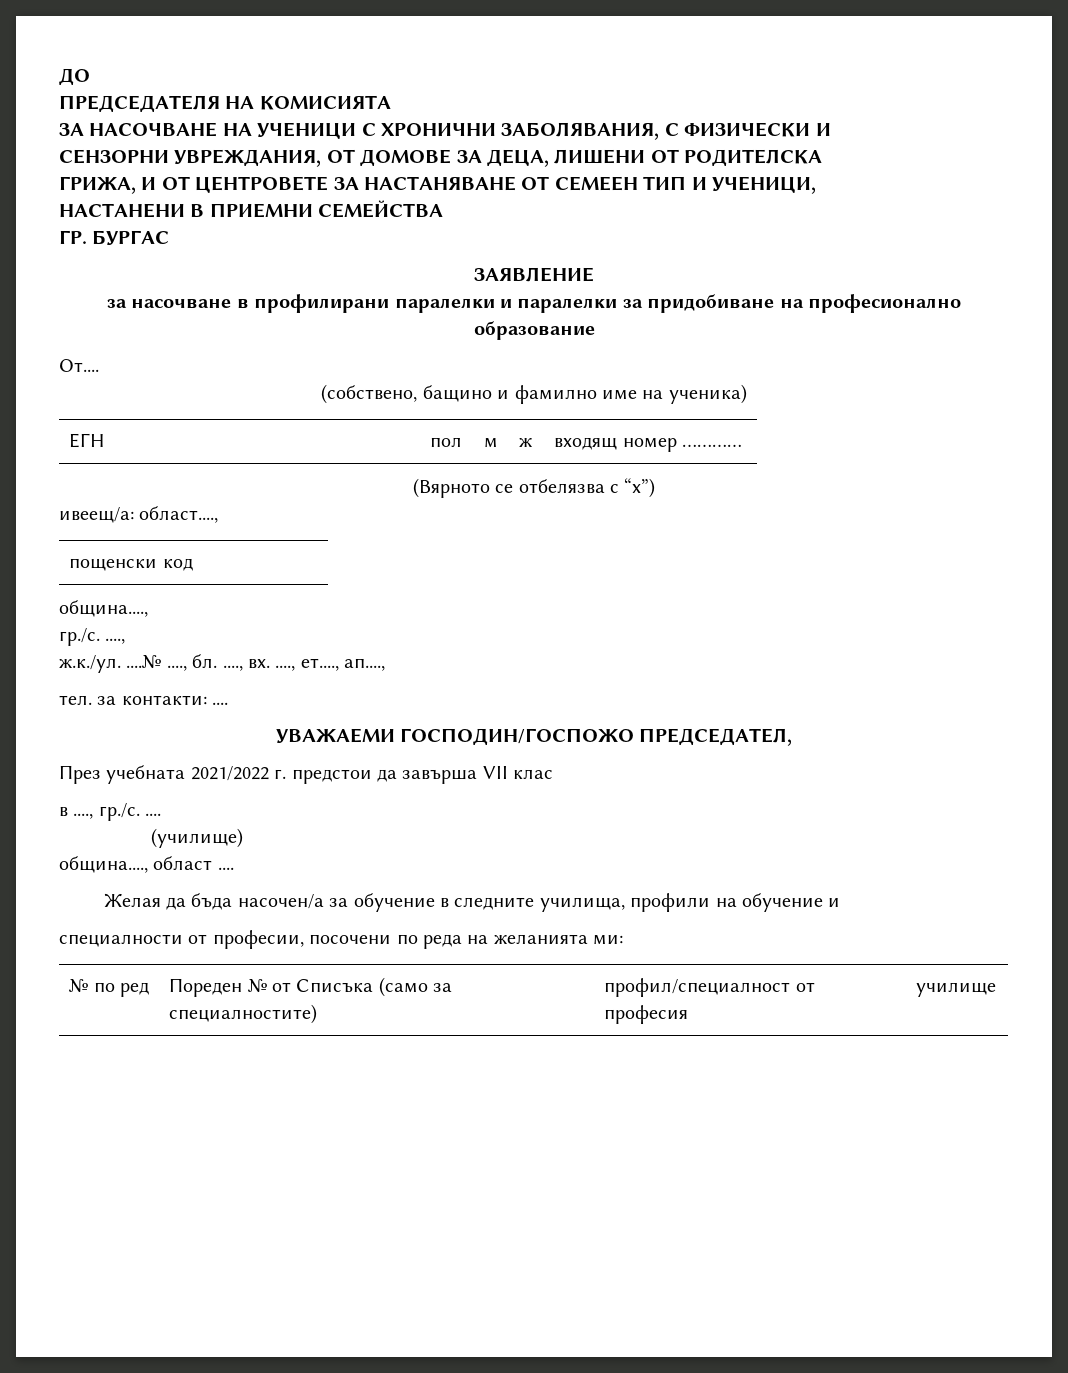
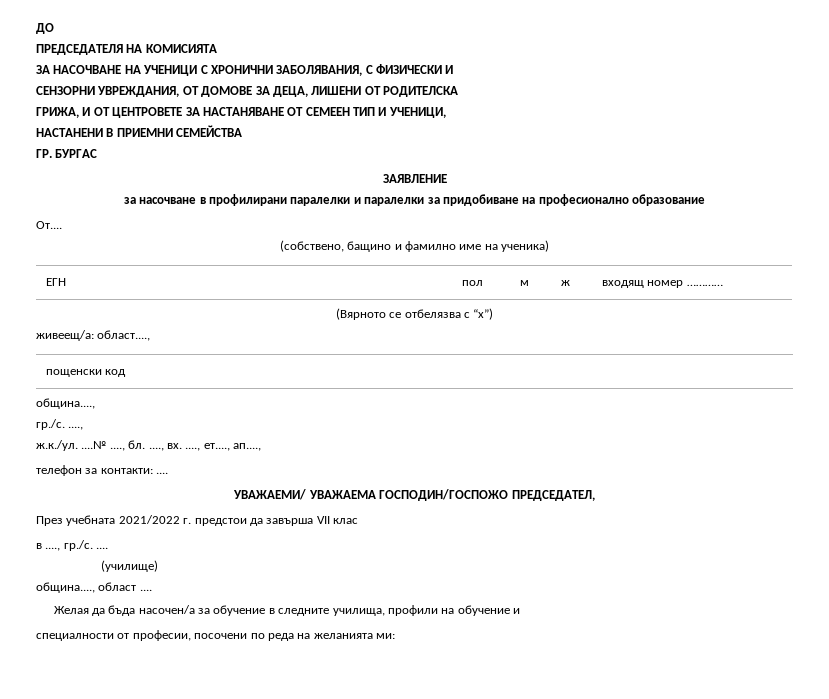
- ивеещ/а: област....,
+ живеещ/а: област....,
- тел. за контакти: ....
+ телефон за контакти: ....
- УВАЖАЕМИ ГОСПОДИН/ГОСПОЖО ПРЕДСЕДАТЕЛ,
+ УВАЖАЕМИ/ УВАЖАЕМА ГОСПОДИН/ГОСПОЖО ПРЕДСЕДАТЕЛ,
- № по ред | Пореден № от Списъка (само за специалностите) | профил/специалност от професия | училище

